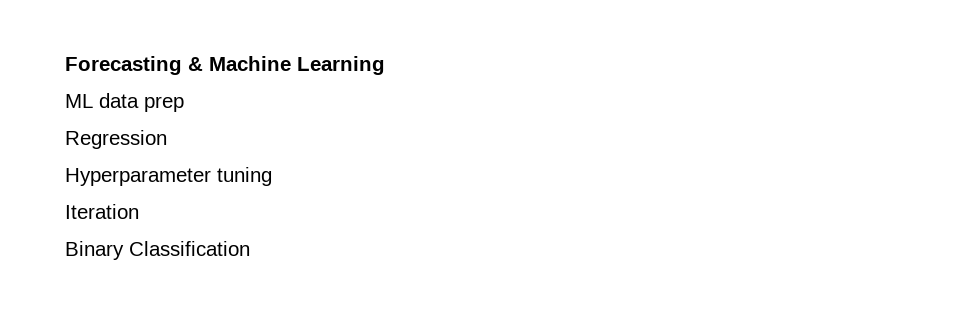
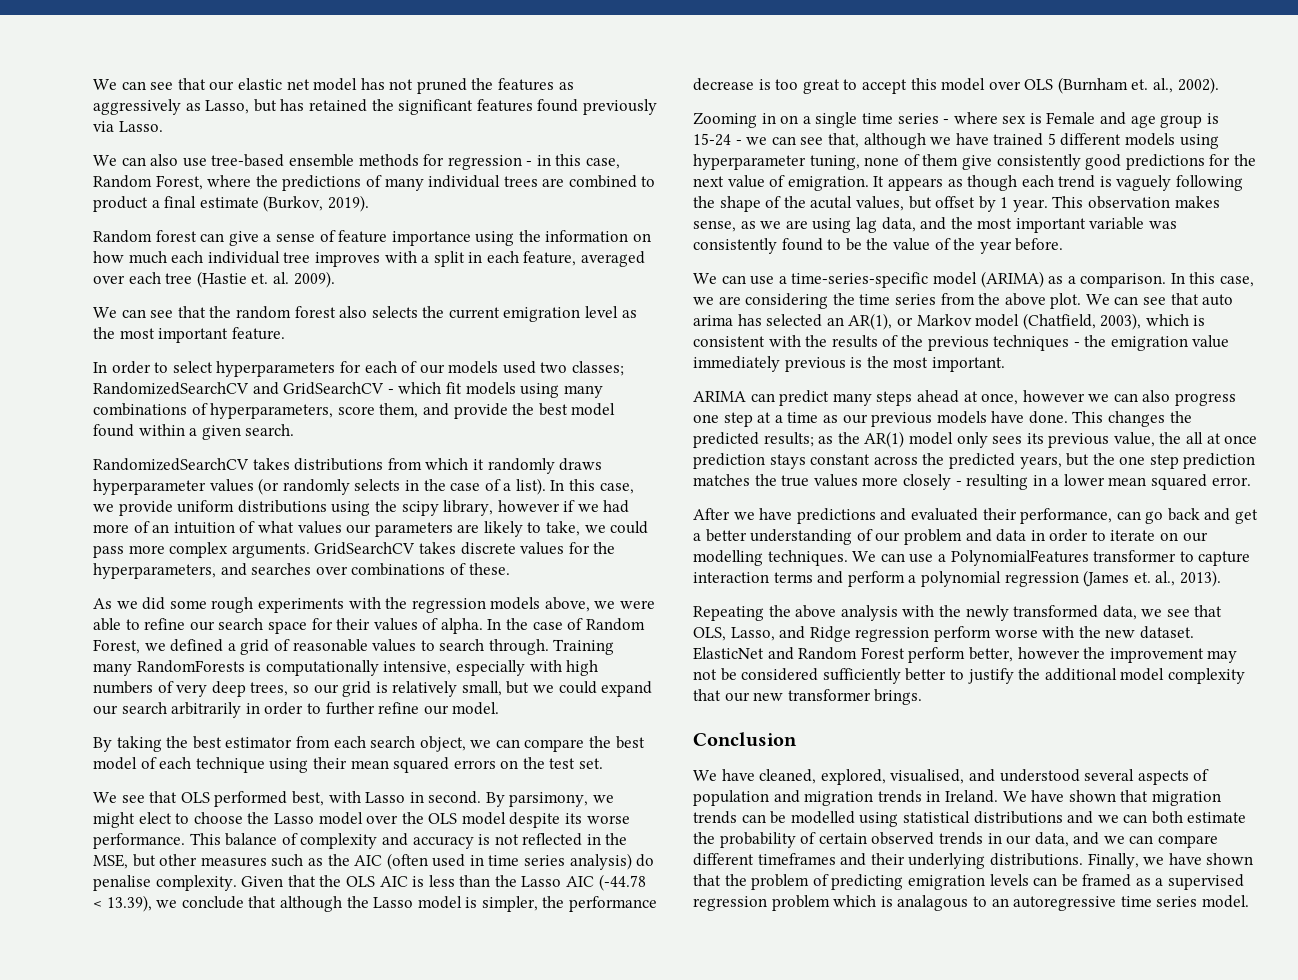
- Forecasting & Machine Learning
- ML data prep
- Regression
- Hyperparameter tuning
- Iteration
- Binary Classification
+ We can see that our elastic net model has not pruned the features as aggressively as Lasso, but has retained the significant features found previously via Lasso.
+ We can also use tree-based ensemble methods for regression - in this case, Random Forest, where the predictions of many individual trees are combined to product a final estimate (Burkov, 2019).
+ Random forest can give a sense of feature importance using the information on how much each individual tree improves with a split in each feature, averaged over each tree (Hastie et. al. 2009).
+ We can see that the random forest also selects the current emigration level as the most important feature.
+ In order to select hyperparameters for each of our models used two classes; RandomizedSearchCV and GridSearchCV - which fit models using many combinations of hyperparameters, score them, and provide the best model found within a given search.
+ RandomizedSearchCV takes distributions from which it randomly draws hyperparameter values (or randomly selects in the case of a list). In this case, we provide uniform distributions using the scipy library, however if we had more of an intuition of what values our parameters are likely to take, we could pass more complex arguments. GridSearchCV takes discrete values for the hyperparameters, and searches over combinations of these.
+ As we did some rough experiments with the regression models above, we were able to refine our search space for their values of alpha. In the case of Random Forest, we defined a grid of reasonable values to search through. Training many RandomForests is computationally intensive, especially with high numbers of very deep trees, so our grid is relatively small, but we could expand our search arbitrarily in order to further refine our model.
+ By taking the best estimator from each search object, we can compare the best model of each technique using their mean squared errors on the test set.
+ We see that OLS performed best, with Lasso in second. By parsimony, we might elect to choose the Lasso model over the OLS model despite its worse performance. This balance of complexity and accuracy is not reflected in the MSE, but other measures such as the AIC (often used in time series analysis) do penalise complexity. Given that the OLS AIC is less than the Lasso AIC (-44.78 < 13.39), we conclude that although the Lasso model is simpler, the performance decrease is too great to accept this model over OLS (Burnham et. al., 2002).
+ Zooming in on a single time series - where sex is Female and age group is 15-24 - we can see that, although we have trained 5 different models using hyperparameter tuning, none of them give consistently good predictions for the next value of emigration. It appears as though each trend is vaguely following the shape of the acutal values, but offset by 1 year. This observation makes sense, as we are using lag data, and the most important variable was consistently found to be the value of the year before.
+ We can use a time-series-specific model (ARIMA) as a comparison. In this case, we are considering the time series from the above plot. We can see that auto arima has selected an AR(1), or Markov model (Chatfield, 2003), which is consistent with the results of the previous techniques - the emigration value immediately previous is the most important.
+ ARIMA can predict many steps ahead at once, however we can also progress one step at a time as our previous models have done. This changes the predicted results; as the AR(1) model only sees its previous value, the all at once prediction stays constant across the predicted years, but the one step prediction matches the true values more closely - resulting in a lower mean squared error.
+ After we have predictions and evaluated their performance, can go back and get a better understanding of our problem and data in order to iterate on our modelling techniques. We can use a PolynomialFeatures transformer to capture interaction terms and perform a polynomial regression (James et. al., 2013).
+ Repeating the above analysis with the newly transformed data, we see that OLS, Lasso, and Ridge regression perform worse with the new dataset. ElasticNet and Random Forest perform better, however the improvement may not be considered sufficiently better to justify the additional model complexity that our new transformer brings.
+ Conclusion
+ We have cleaned, explored, visualised, and understood several aspects of population and migration trends in Ireland. We have shown that migration trends can be modelled using statistical distributions and we can both estimate the probability of certain observed trends in our data, and we can compare different timeframes and their underlying distributions. Finally, we have shown that the problem of predicting emigration levels can be framed as a supervised regression problem which is analagous to an autoregressive time series model.

